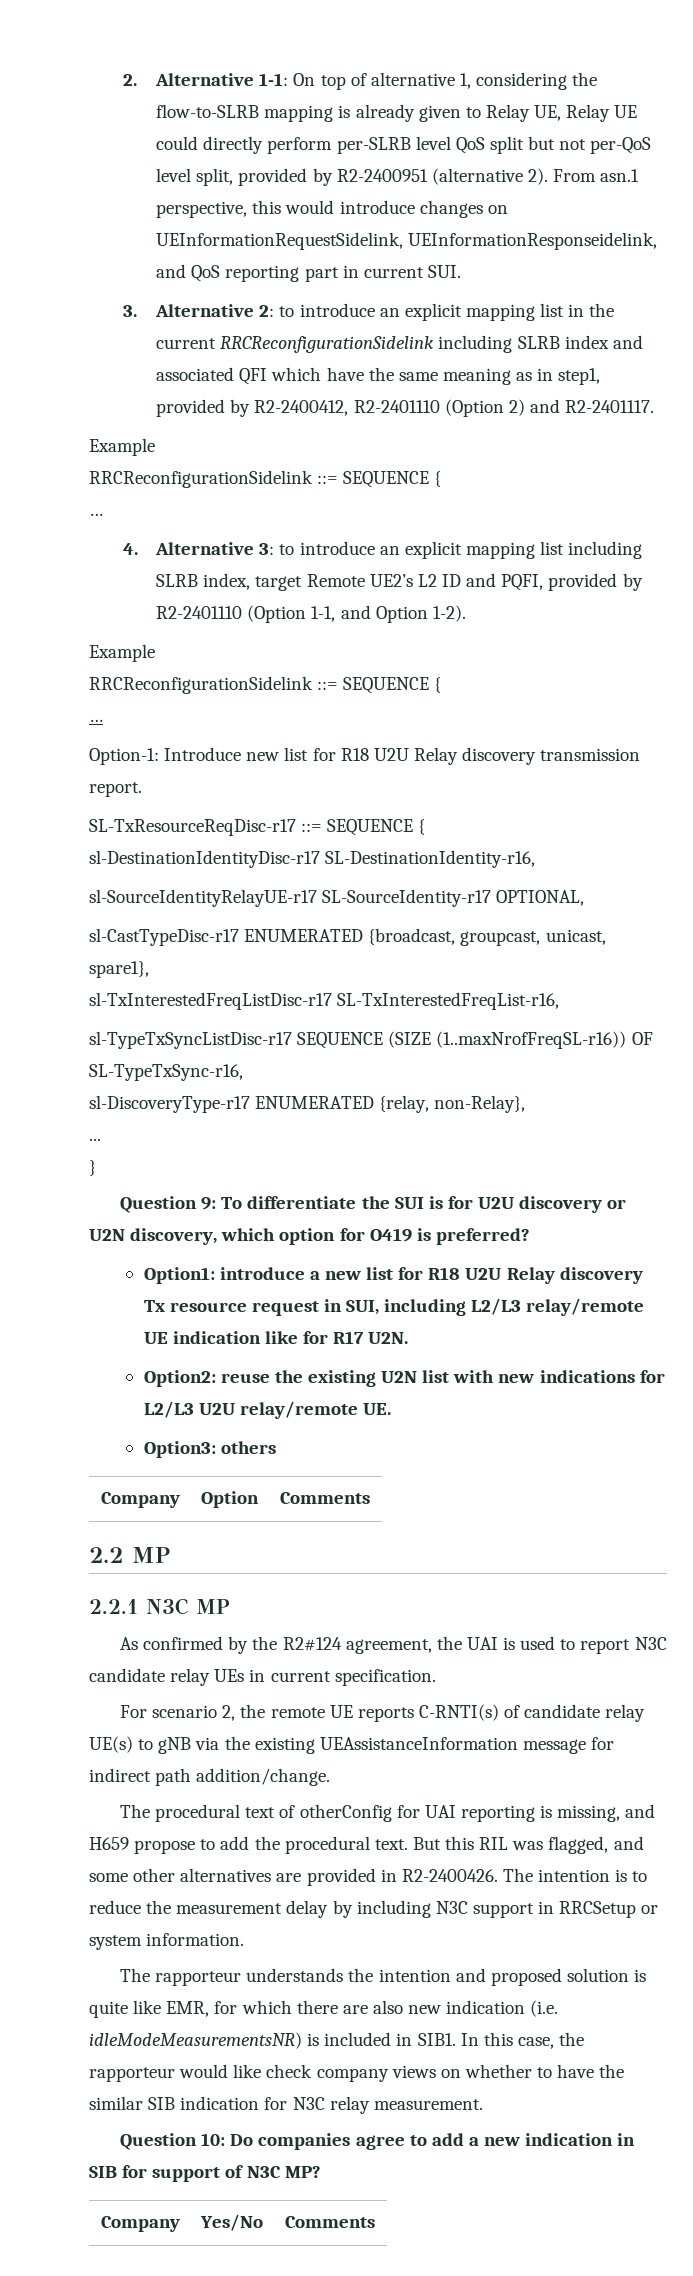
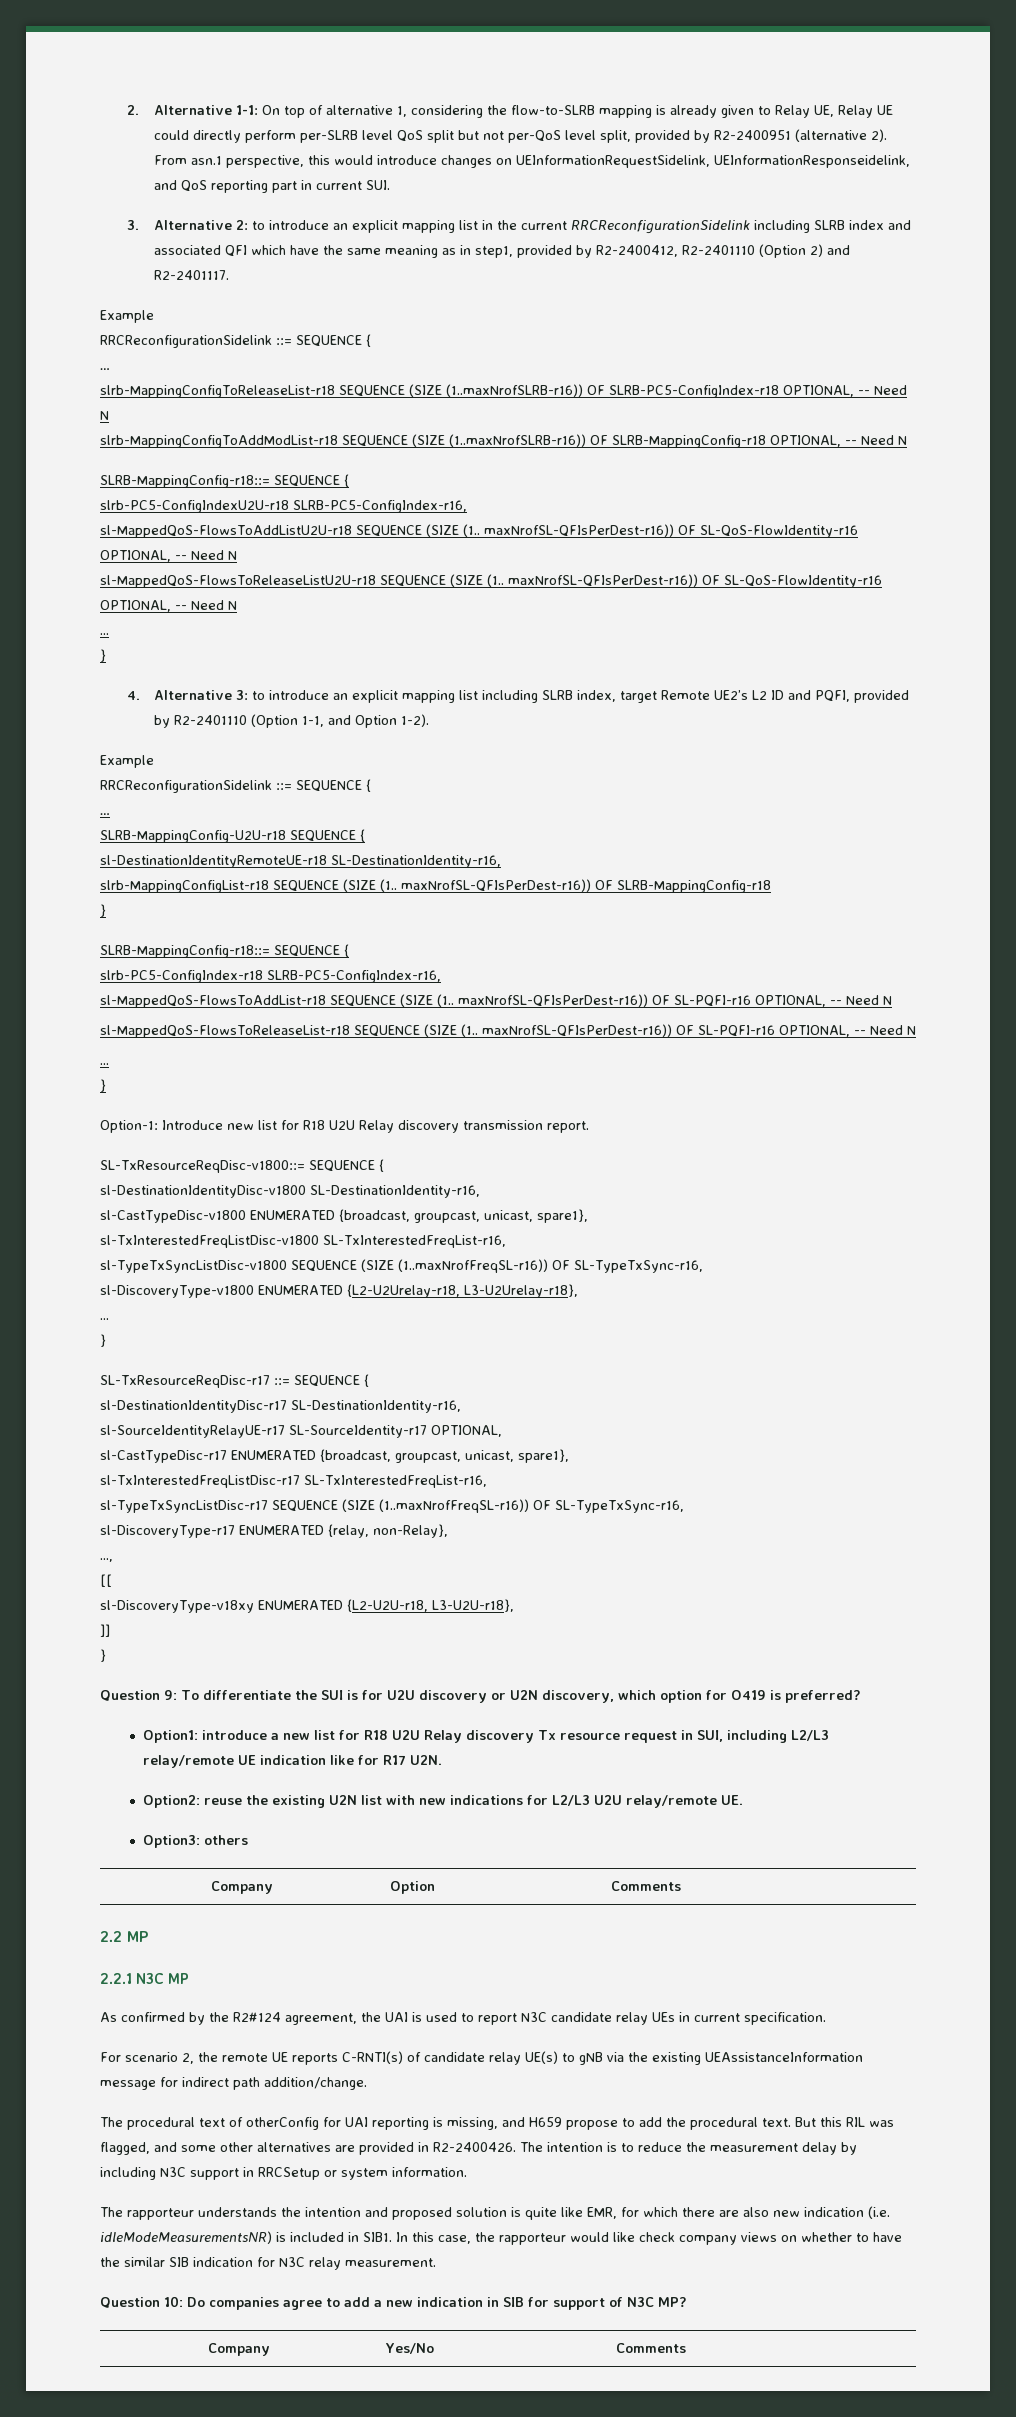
+ slrb-MappingConfigToReleaseList-r18 SEQUENCE (SIZE (1..maxNrofSLRB-r16)) OF SLRB-PC5-ConfigIndex-r18 OPTIONAL, -- Need N
+ slrb-MappingConfigToAddModList-r18 SEQUENCE (SIZE (1..maxNrofSLRB-r16)) OF SLRB-MappingConfig-r18 OPTIONAL, -- Need N
+ SLRB-MappingConfig-r18::= SEQUENCE {
+ slrb-PC5-ConfigIndexU2U-r18 SLRB-PC5-ConfigIndex-r16,
+ sl-MappedQoS-FlowsToAddListU2U-r18 SEQUENCE (SIZE (1.. maxNrofSL-QFIsPerDest-r16)) OF SL-QoS-FlowIdentity-r16 OPTIONAL, -- Need N
+ sl-MappedQoS-FlowsToReleaseListU2U-r18 SEQUENCE (SIZE (1.. maxNrofSL-QFIsPerDest-r16)) OF SL-QoS-FlowIdentity-r16 OPTIONAL, -- Need N
+ ...
+ }
+ SLRB-MappingConfig-U2U-r18 SEQUENCE {
+ sl-DestinationIdentityRemoteUE-r18 SL-DestinationIdentity-r16,
+ slrb-MappingConfigList-r18 SEQUENCE (SIZE (1.. maxNrofSL-QFIsPerDest-r16)) OF SLRB-MappingConfig-r18
+ }
+ SLRB-MappingConfig-r18::= SEQUENCE {
+ slrb-PC5-ConfigIndex-r18 SLRB-PC5-ConfigIndex-r16,
+ sl-MappedQoS-FlowsToAddList-r18 SEQUENCE (SIZE (1.. maxNrofSL-QFIsPerDest-r16)) OF SL-PQFI-r16 OPTIONAL, -- Need N
+ sl-MappedQoS-FlowsToReleaseList-r18 SEQUENCE (SIZE (1.. maxNrofSL-QFIsPerDest-r16)) OF SL-PQFI-r16 OPTIONAL, -- Need N
+ ...
+ }
+ SL-TxResourceReqDisc-v1800::= SEQUENCE {
+ sl-DestinationIdentityDisc-v1800 SL-DestinationIdentity-r16,
+ sl-CastTypeDisc-v1800 ENUMERATED {broadcast, groupcast, unicast, spare1},
+ sl-TxInterestedFreqListDisc-v1800 SL-TxInterestedFreqList-r16,
+ sl-TypeTxSyncListDisc-v1800 SEQUENCE (SIZE (1..maxNrofFreqSL-r16)) OF SL-TypeTxSync-r16,
+ sl-DiscoveryType-v1800 ENUMERATED {L2-U2Urelay-r18, L3-U2Urelay-r18},
+ ...
+ }
  sl-DiscoveryType-r17 ENUMERATED {relay, non-Relay},
- ...
+ ...,
+ [[
+ sl-DiscoveryType-v18xy ENUMERATED {L2-U2U-r18, L3-U2U-r18},
+ ]]

